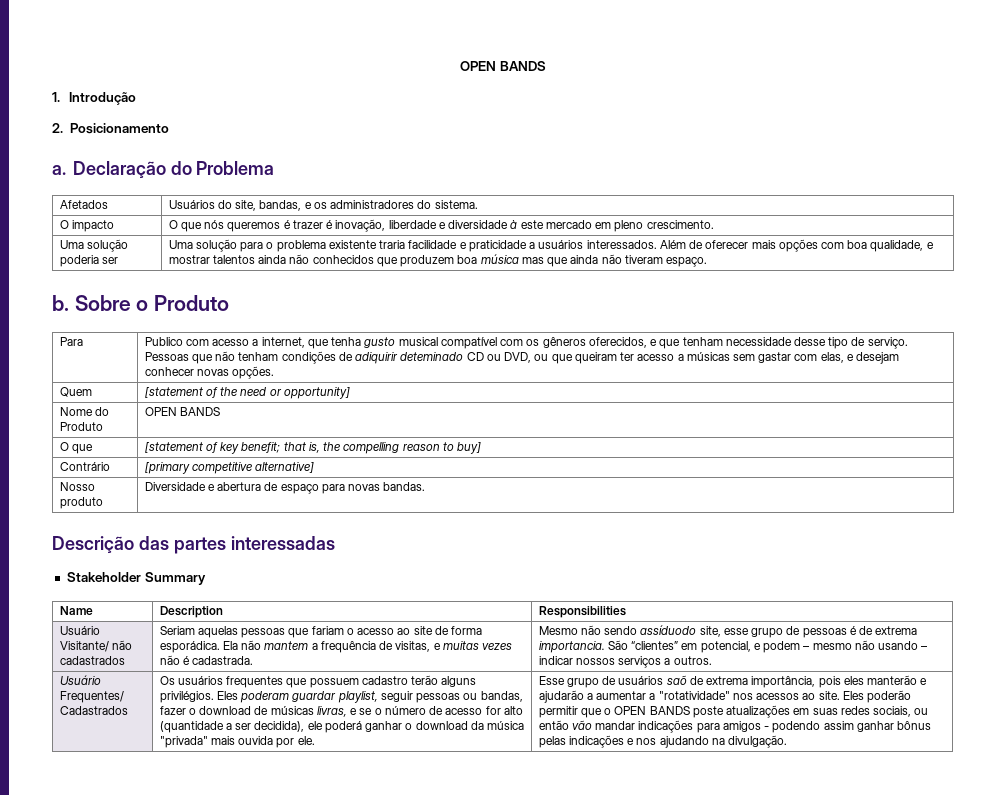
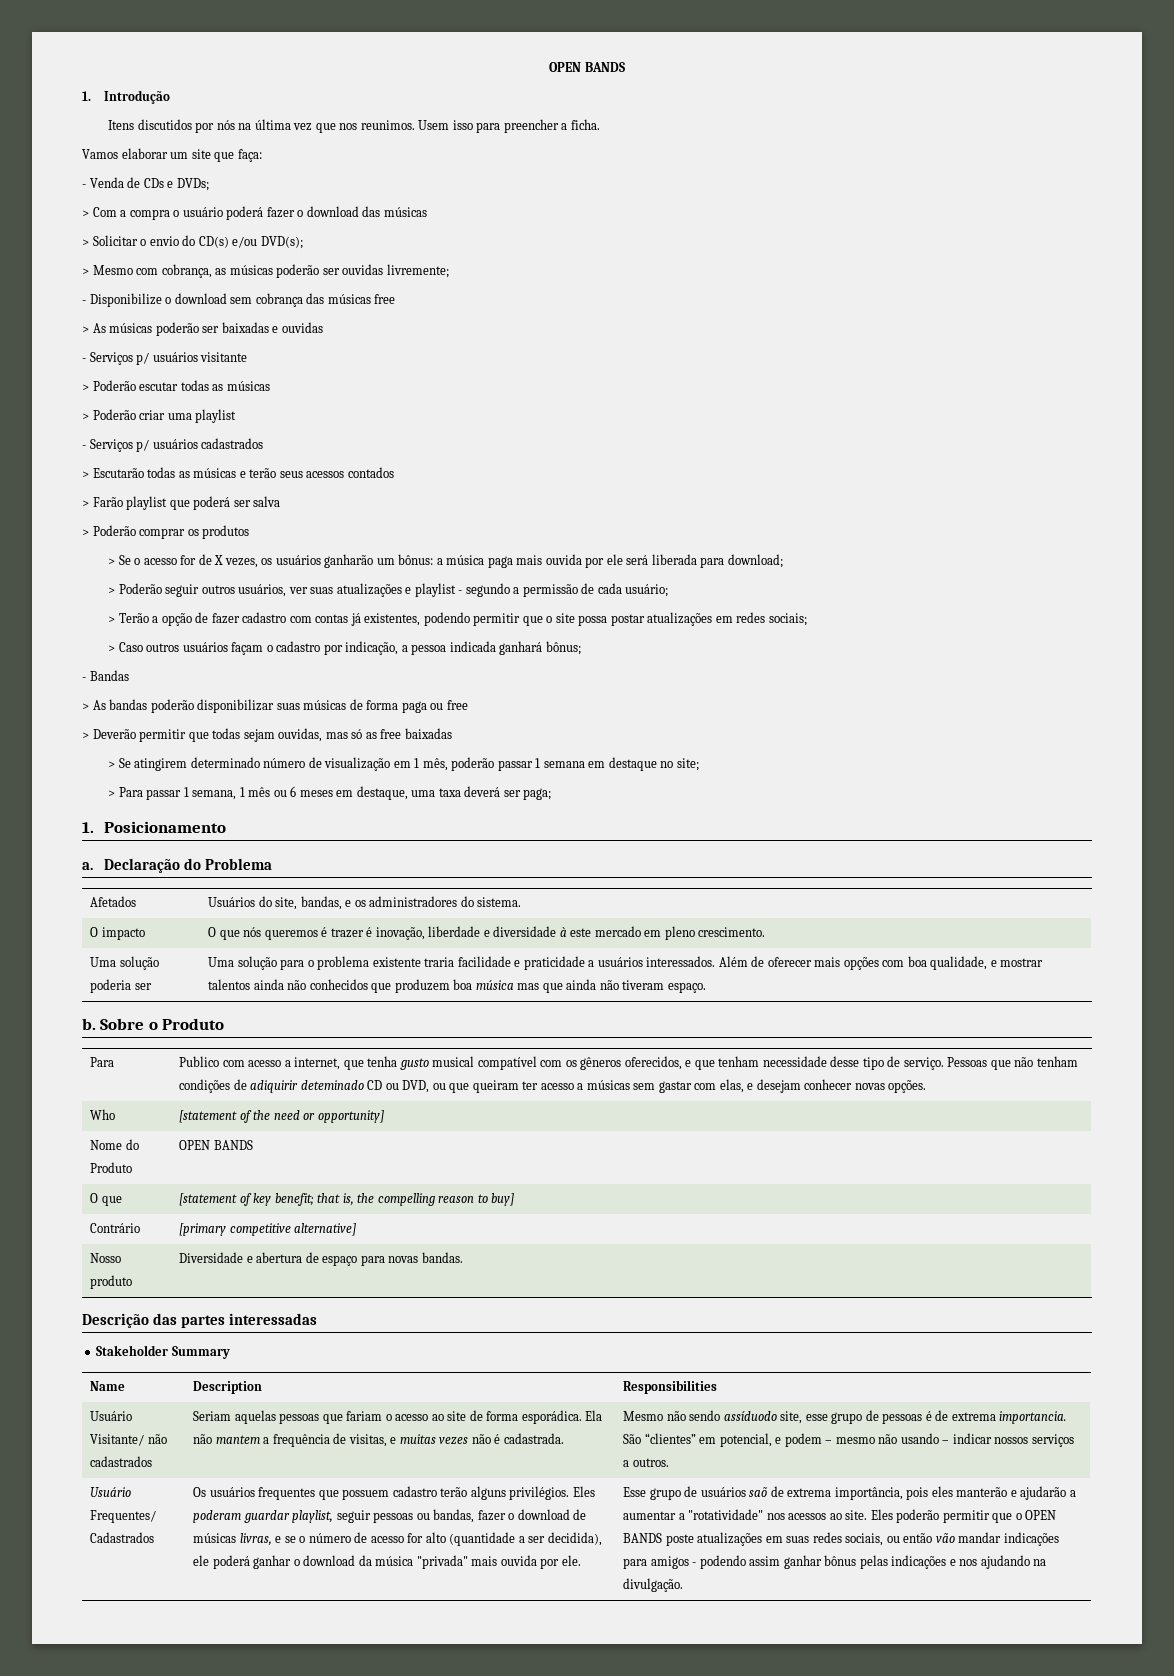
- 2. Posicionamento
+ Itens discutidos por nós na última vez que nos reunimos. Usem isso para preencher a ficha.
+ Vamos elaborar um site que faça:
+ - Venda de CDs e DVDs;
+ > Com a compra o usuário poderá fazer o download das músicas
+ > Solicitar o envio do CD(s) e/ou DVD(s);
+ > Mesmo com cobrança, as músicas poderão ser ouvidas livremente;
+ - Disponibilize o download sem cobrança das músicas free
+ > As músicas poderão ser baixadas e ouvidas
+ - Serviços p/ usuários visitante
+ > Poderão escutar todas as músicas
+ > Poderão criar uma playlist
+ - Serviços p/ usuários cadastrados
+ > Escutarão todas as músicas e terão seus acessos contados
+ > Farão playlist que poderá ser salva
+ > Poderão comprar os produtos
+ > Se o acesso for de X vezes, os usuários ganharão um bônus: a música paga mais ouvida por ele será liberada para download;
+ > Poderão seguir outros usuários, ver suas atualizações e playlist - segundo a permissão de cada usuário;
+ > Terão a opção de fazer cadastro com contas já existentes, podendo permitir que o site possa postar atualizações em redes sociais;
+ > Caso outros usuários façam o cadastro por indicação, a pessoa indicada ganhará bônus;
+ - Bandas
+ > As bandas poderão disponibilizar suas músicas de forma paga ou free
+ > Deverão permitir que todas sejam ouvidas, mas só as free baixadas
+ > Se atingirem determinado número de visualização em 1 mês, poderão passar 1 semana em destaque no site;
+ > Para passar 1 semana, 1 mês ou 6 meses em destaque, uma taxa deverá ser paga;
+ 1. Posicionamento
- Quem | [statement of the need or opportunity]
+ Who | [statement of the need or opportunity]

